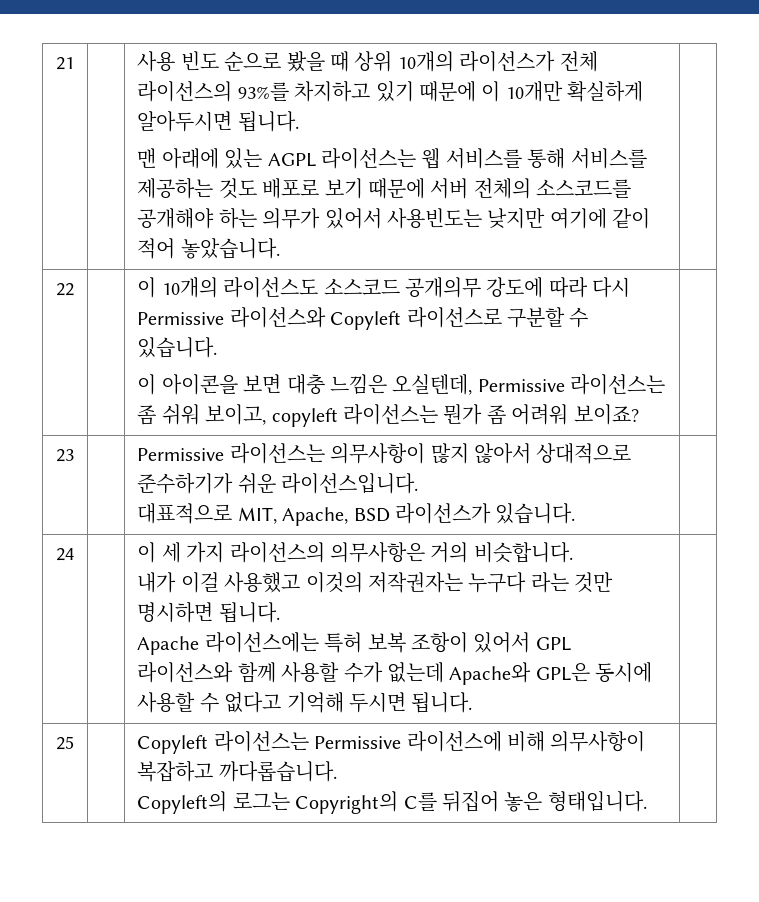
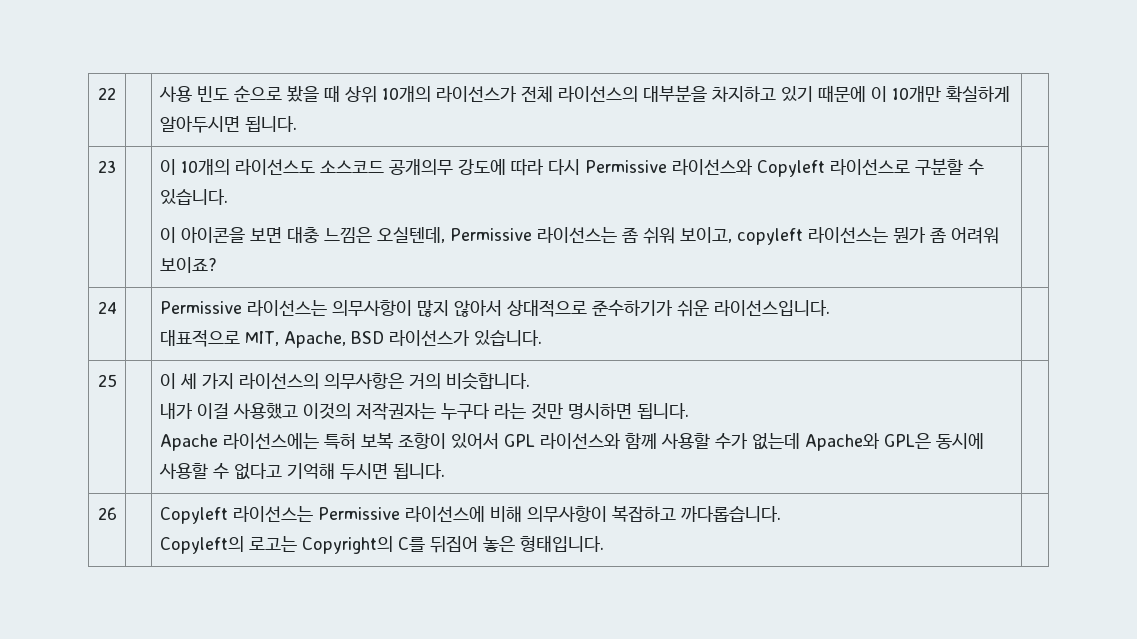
- 21
+ 22
- 사용 빈도 순으로 봤을 때 상위 10개의 라이선스가 전체 라이선스의 93%를 차지하고 있기 때문에 이 10개만 확실하게 알아두시면 됩니다.
+ 사용 빈도 순으로 봤을 때 상위 10개의 라이선스가 전체 라이선스의 대부분을 차지하고 있기 때문에 이 10개만 확실하게 알아두시면 됩니다.
- 맨 아래에 있는 AGPL 라이선스는 웹 서비스를 통해 서비스를 제공하는 것도 배포로 보기 때문에 서버 전체의 소스코드를 공개해야 하는 의무가 있어서 사용빈도는 낮지만 여기에 같이 적어 놓았습니다. |
- 22 | | 이 10개의 라이선스도 소스코드 공개의무 강도에 따라 다시 Permissive 라이선스와 Copyleft 라이선스로 구분할 수 있습니다.
+ 23 | | 이 10개의 라이선스도 소스코드 공개의무 강도에 따라 다시 Permissive 라이선스와 Copyleft 라이선스로 구분할 수 있습니다.
- 23 | | Permissive 라이선스는 의무사항이 많지 않아서 상대적으로 준수하기가 쉬운 라이선스입니다.
+ 24 | | Permissive 라이선스는 의무사항이 많지 않아서 상대적으로 준수하기가 쉬운 라이선스입니다.
- 24 | | 이 세 가지 라이선스의 의무사항은 거의 비슷합니다.
+ 25 | | 이 세 가지 라이선스의 의무사항은 거의 비슷합니다.
- 25 | | Copyleft 라이선스는 Permissive 라이선스에 비해 의무사항이 복잡하고 까다롭습니다.
- Copyleft의 로그는 Copyright의 C를 뒤집어 놓은 형태입니다. |
+ 26 | | Copyleft 라이선스는 Permissive 라이선스에 비해 의무사항이 복잡하고 까다롭습니다.
+ Copyleft의 로고는 Copyright의 C를 뒤집어 놓은 형태입니다. |

